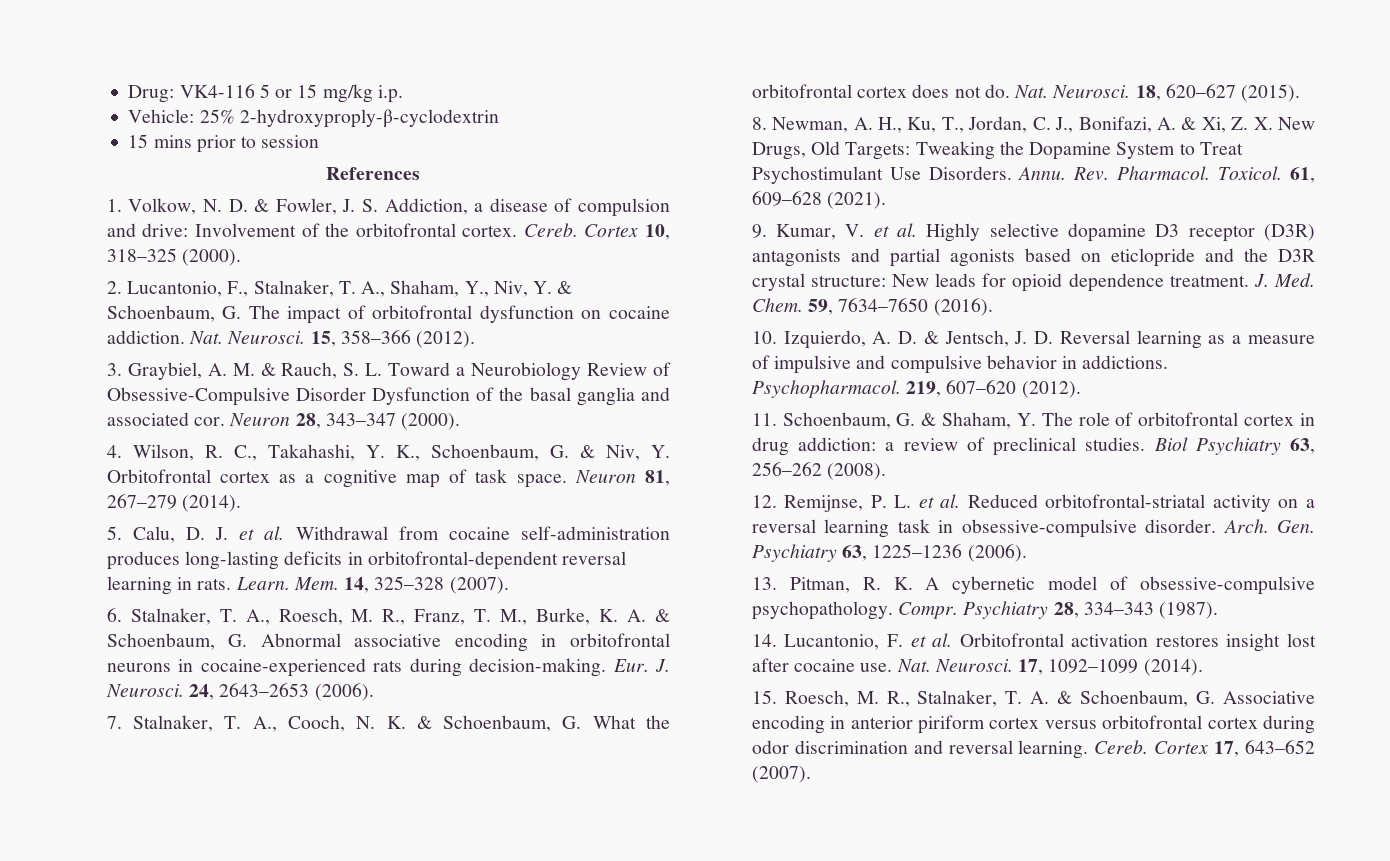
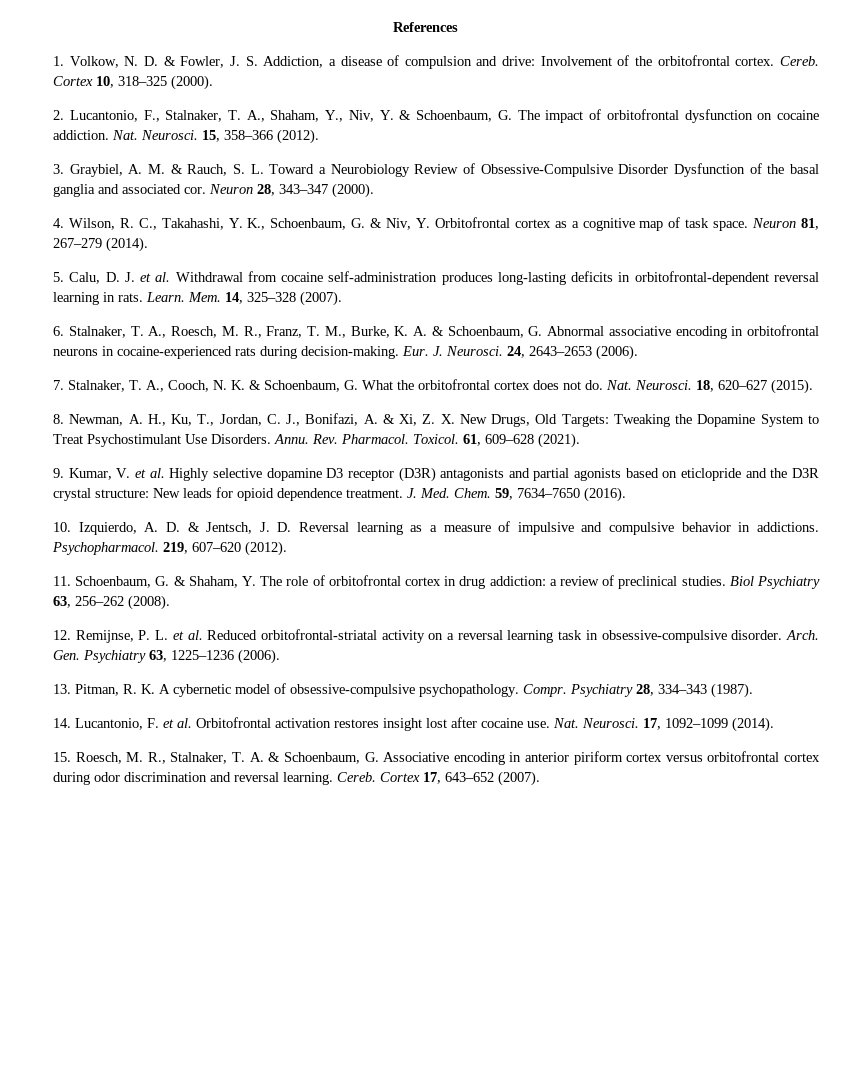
- Drug: VK4-116 5 or 15 mg/kg i.p.
- Vehicle: 25% 2-hydroxyproply-β-cyclodextrin
- 15 mins prior to session

